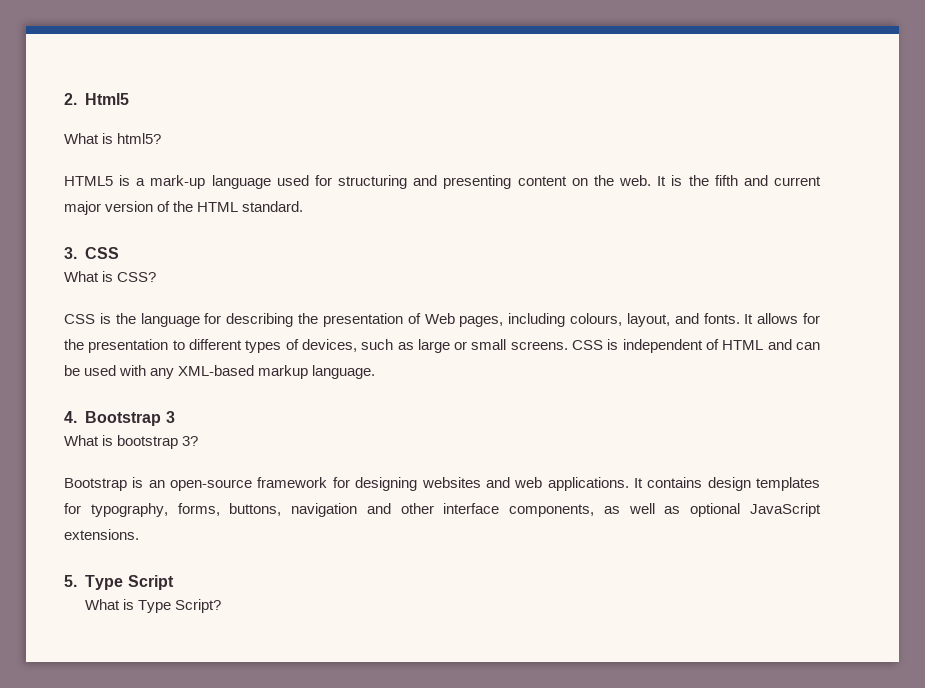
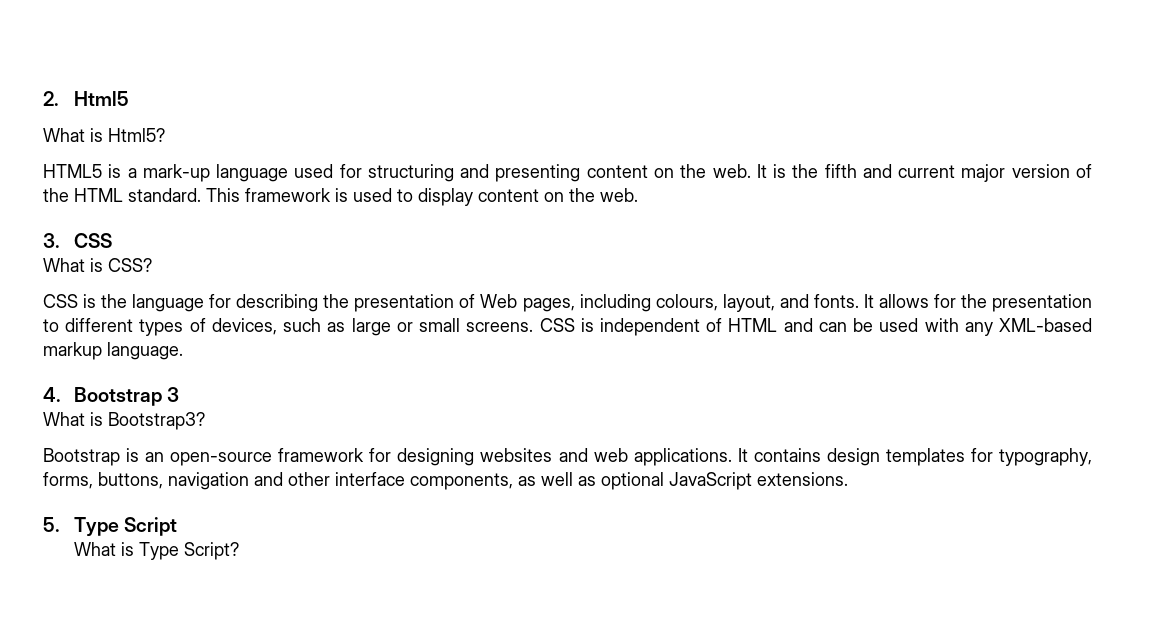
- What is html5?
+ What is Html5?
+ This framework is used to display content on the web.
- What is bootstrap 3?
+ What is Bootstrap3?

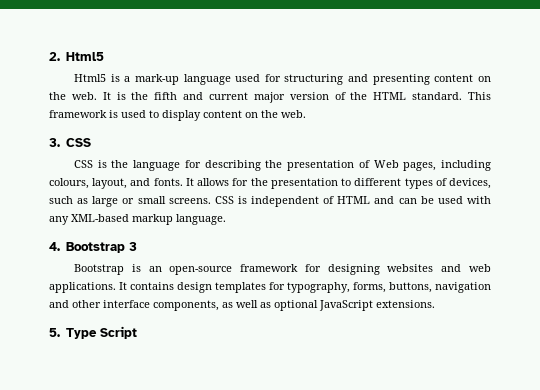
- What is Html5?
- HTML5 is a mark-up language used for structuring and presenting content on the web.
+ Html5 is a mark-up language used for structuring and presenting content on the web.
- What is CSS?
- What is Bootstrap3?
- What is Type Script?

